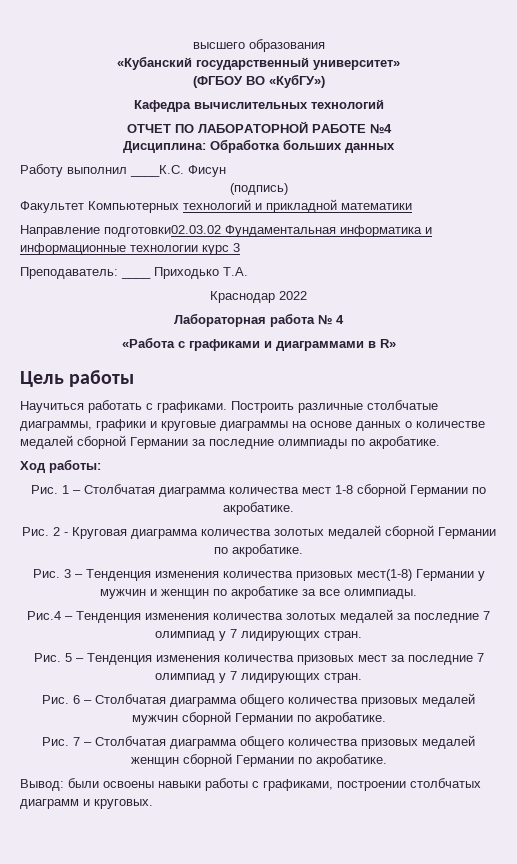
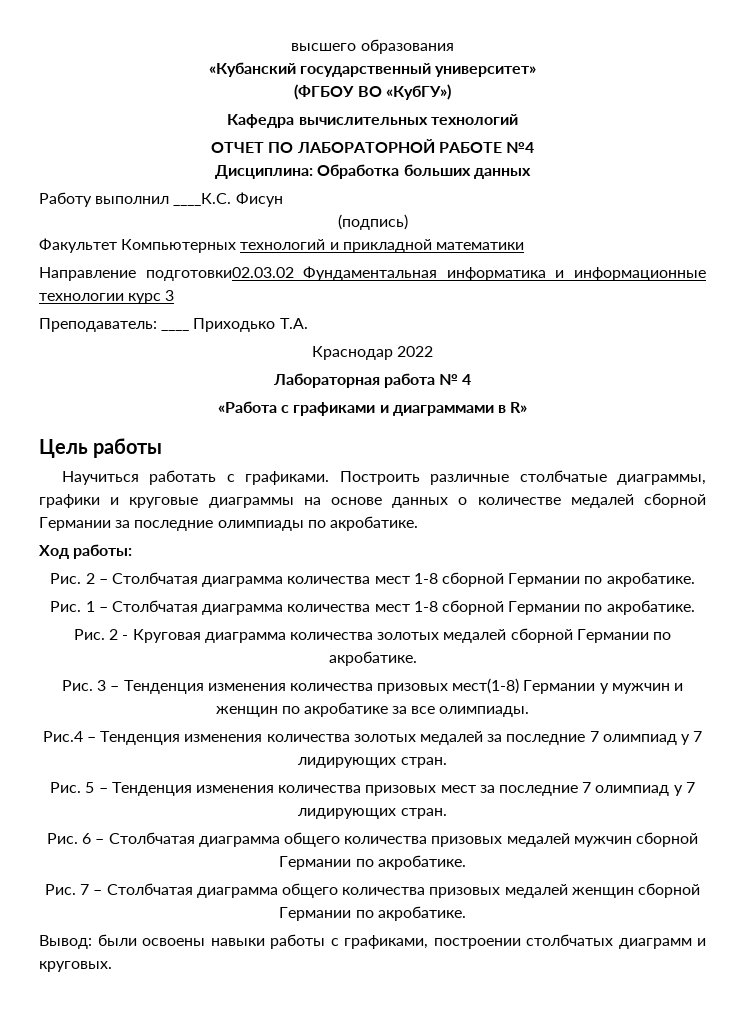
+ Рис. 2 – Столбчатая диаграмма количества мест 1-8 сборной Германии по акробатике.

